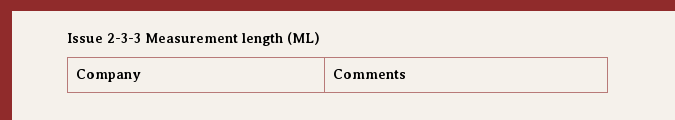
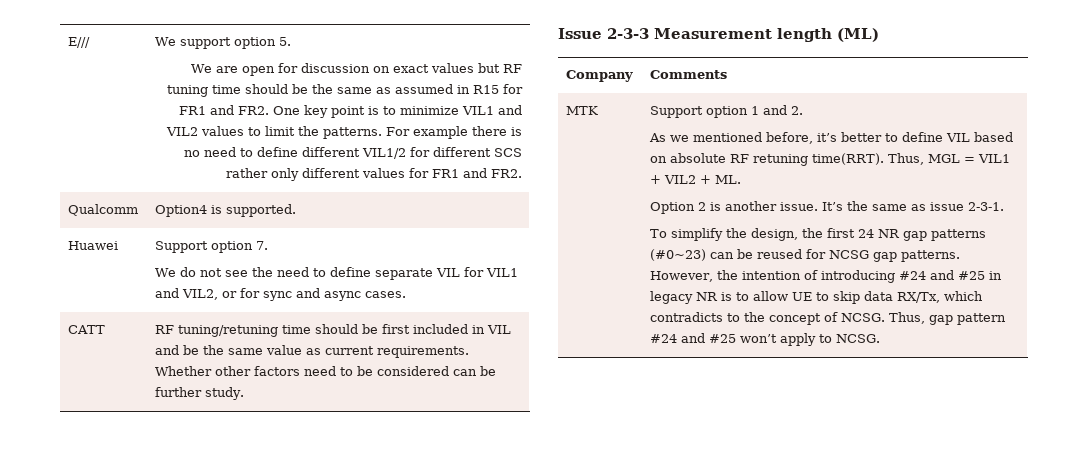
+ E/// | We support option 5.
+ We are open for discussion on exact values but RF tuning time should be the same as assumed in R15 for FR1 and FR2. One key point is to minimize VIL1 and VIL2 values to limit the patterns. For example there is no need to define different VIL1/2 for different SCS rather only different values for FR1 and FR2.
+ Qualcomm | Option4 is supported.
+ Huawei | Support option 7.
+ We do not see the need to define separate VIL for VIL1 and VIL2, or for sync and async cases.
+ CATT | RF tuning/retuning time should be first included in VIL and be the same value as current requirements. Whether other factors need to be considered can be further study.
+ MTK | Support option 1 and 2.
+ As we mentioned before, it’s better to define VIL based on absolute RF retuning time(RRT). Thus, MGL = VIL1 + VIL2 + ML.
+ Option 2 is another issue. It’s the same as issue 2-3-1.
+ To simplify the design, the first 24 NR gap patterns (#0~23) can be reused for NCSG gap patterns. However, the intention of introducing #24 and #25 in legacy NR is to allow UE to skip data RX/Tx, which contradicts to the concept of NCSG. Thus, gap pattern #24 and #25 won’t apply to NCSG.

